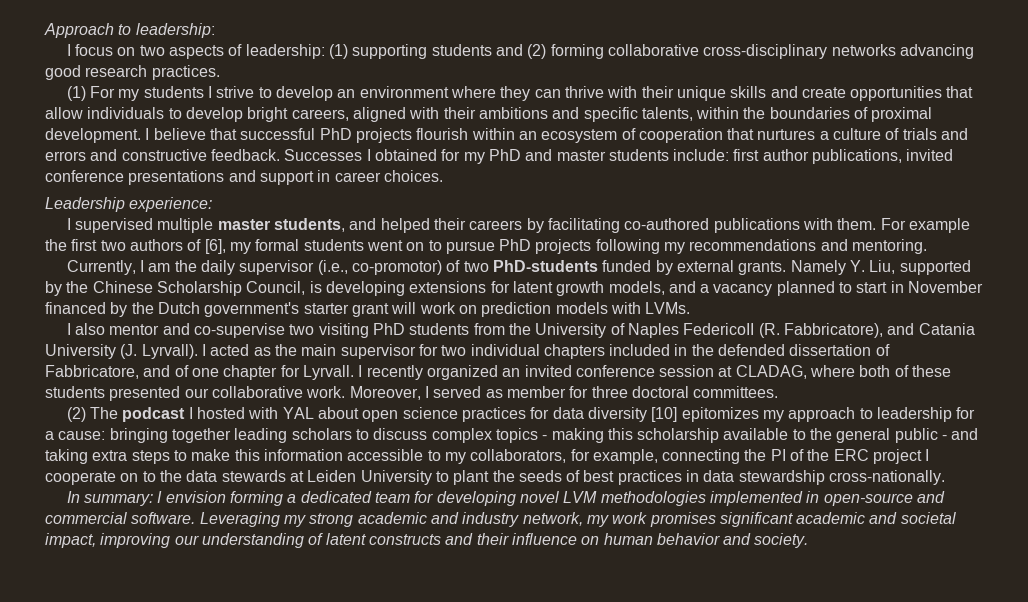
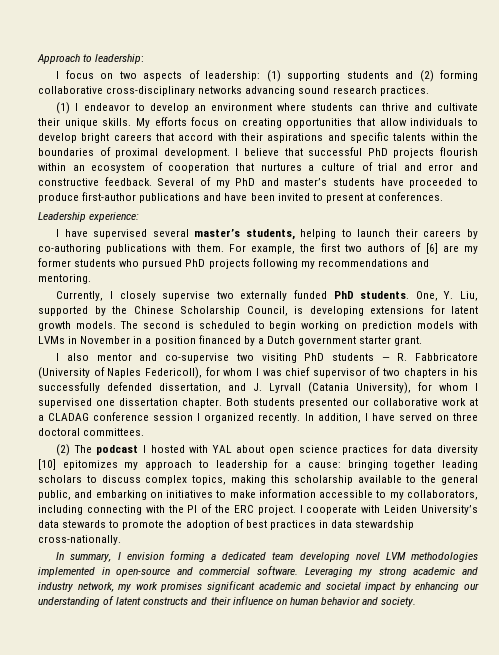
- I focus on two aspects of leadership: (1) supporting students and (2) forming collaborative cross-disciplinary networks advancing good research practices.
+ I focus on two aspects of leadership: (1) supporting students and (2) forming collaborative cross-disciplinary networks advancing sound research practices.
- (1) For my students I strive to develop an environment where they can thrive with their unique skills and create opportunities that allow individuals to develop bright careers, aligned with their ambitions and specific talents, within the boundaries of proximal development.
+ (1) I endeavor to develop an environment where students can thrive and cultivate their unique skills. My efforts focus on creating opportunities that allow individuals to develop bright careers that accord with their aspirations and specific talents within the boundaries of proximal development.
- I believe that successful PhD projects flourish within an ecosystem of cooperation that nurtures a culture of trials and errors and constructive feedback. Successes I obtained for my PhD and master students include: first author publications, invited conference presentations and support in career choices.
+ I believe that successful PhD projects flourish within an ecosystem of cooperation that nurtures a culture of trial and error and constructive feedback. Several of my PhD and master’s students have proceeded to produce first-author publications and have been invited to present at conferences.
  Leadership experience:
- I supervised multiple master students, and helped their careers by facilitating co-authored publications with them.
+ I have supervised several master’s students, helping to launch their careers by co-authoring publications with them.
- For example the first two authors of [6], my formal students went on to pursue PhD projects following my recommendations and mentoring.
+ For example, the first two authors of [6] are my former students who pursued PhD projects following my recommendations and mentoring.
- Currently, I am the daily supervisor (i.e., co-promotor) of two PhD-students funded by external grants. Namely Y. Liu, supported by the Chinese Scholarship Council, is developing extensions for latent growth models, and a vacancy planned to start in November financed by the Dutch government's starter grant will work on prediction models with LVMs.
+ Currently, I closely supervise two externally funded PhD students. One, Y. Liu, supported by the Chinese Scholarship Council, is developing extensions for latent growth models. The second is scheduled to begin working on prediction models with LVMs in November in a position financed by a Dutch government starter grant.
- I also mentor and co-supervise two visiting PhD students from the University of Naples FedericoII (R. Fabbricatore), and Catania University (J. Lyrvall). I acted as the main supervisor for two individual chapters included in the defended dissertation of Fabbricatore, and of one chapter for Lyrvall. I recently organized an invited conference session at CLADAG, where both of these students presented our collaborative work. Moreover, I served as member for three doctoral committees.
+ I also mentor and co-supervise two visiting PhD students — R. Fabbricatore (University of Naples FedericoII), for whom I was chief supervisor of two chapters in his successfully defended dissertation, and J. Lyrvall (Catania University), for whom I supervised one dissertation chapter. Both students presented our collaborative work at a CLADAG conference session I organized recently. In addition, I have served on three doctoral committees.
- (2) The podcast I hosted with YAL about open science practices for data diversity [10] epitomizes my approach to leadership for a cause: bringing together leading scholars to discuss complex topics - making this scholarship available to the general public - and taking extra steps to make this information accessible to my collaborators, for example, connecting the PI of the ERC project I cooperate on to the data stewards at Leiden University to plant the seeds of best practices in data stewardship cross-nationally.
+ (2) The podcast I hosted with YAL about open science practices for data diversity [10] epitomizes my approach to leadership for a cause: bringing together leading scholars to discuss complex topics, making this scholarship available to the general public, and embarking on initiatives to make information accessible to my collaborators, including connecting with the PI of the ERC project. I cooperate with Leiden University’s data stewards to promote the adoption of best practices in data stewardship cross-nationally.
- In summary: I envision forming a dedicated team for developing novel LVM methodologies implemented in open-source and commercial software.
+ In summary, I envision forming a dedicated team developing novel LVM methodologies implemented in open-source and commercial software.
- Leveraging my strong academic and industry network, my work promises significant academic and societal impact, improving our understanding of latent constructs and their influence on human behavior and society.
+ Leveraging my strong academic and industry network, my work promises significant academic and societal impact by enhancing our understanding of latent constructs and their influence on human behavior and society.

